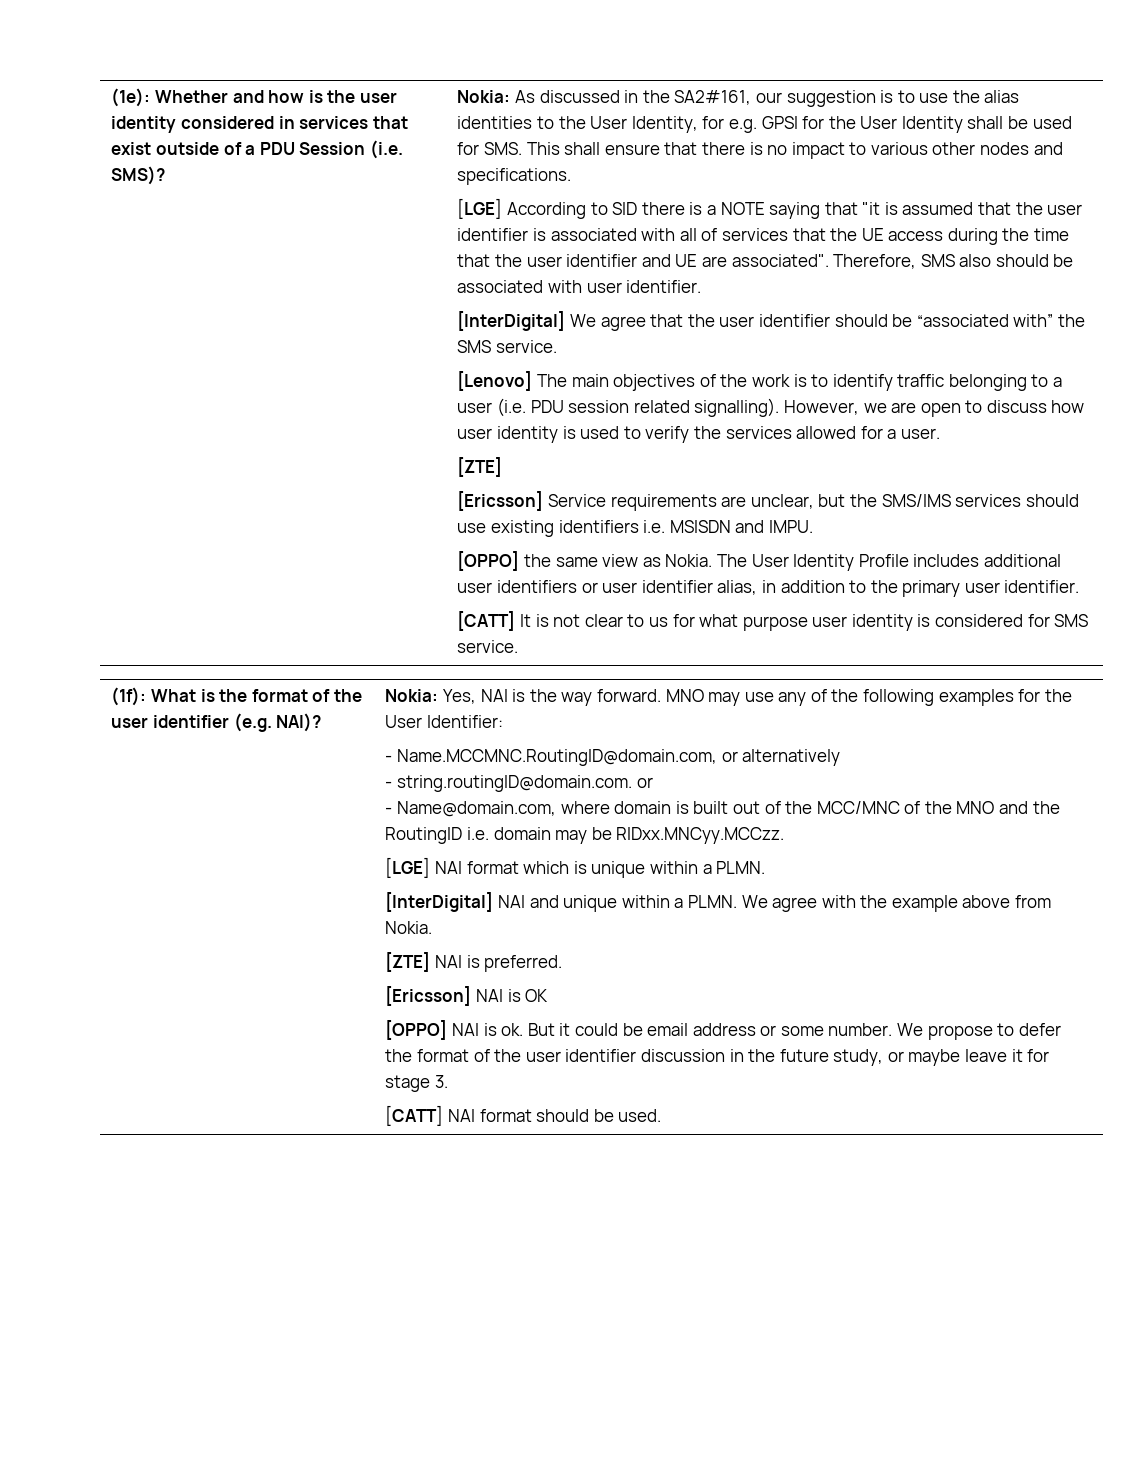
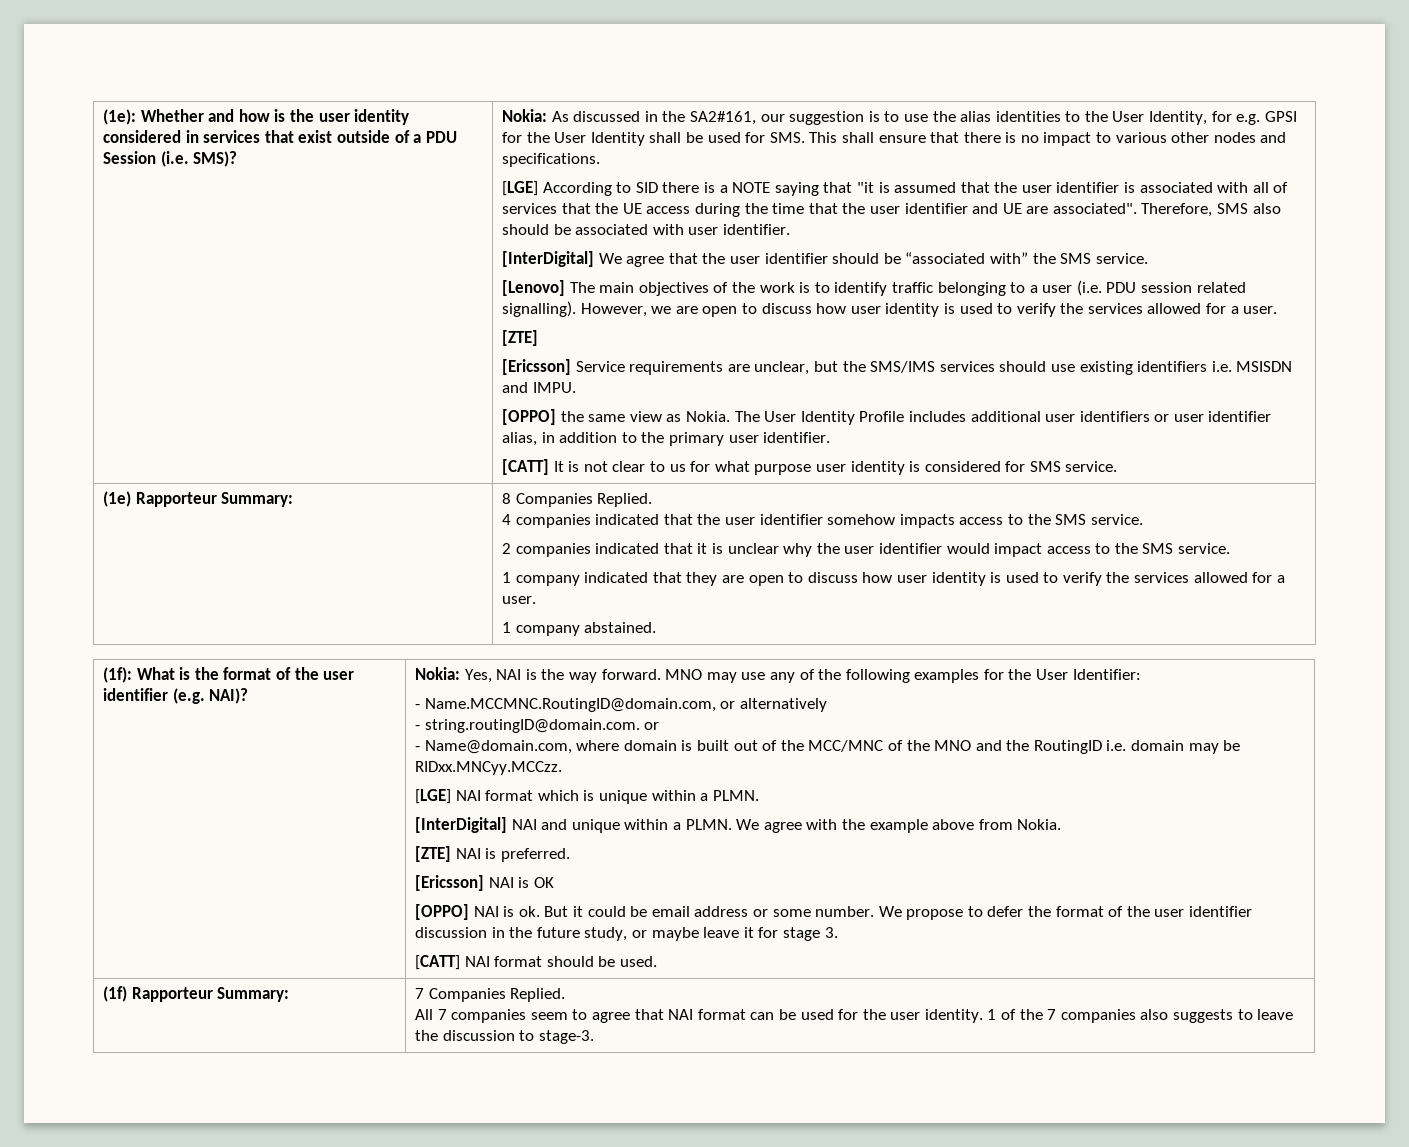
+ (1e) Rapporteur Summary: | 8 Companies Replied.
+ 4 companies indicated that the user identifier somehow impacts access to the SMS service.
+ 2 companies indicated that it is unclear why the user identifier would impact access to the SMS service.
+ 1 company indicated that they are open to discuss how user identity is used to verify the services allowed for a user.
+ 1 company abstained.
+ (1f) Rapporteur Summary: | 7 Companies Replied.
+ All 7 companies seem to agree that NAI format can be used for the user identity. 1 of the 7 companies also suggests to leave the discussion to stage-3.

